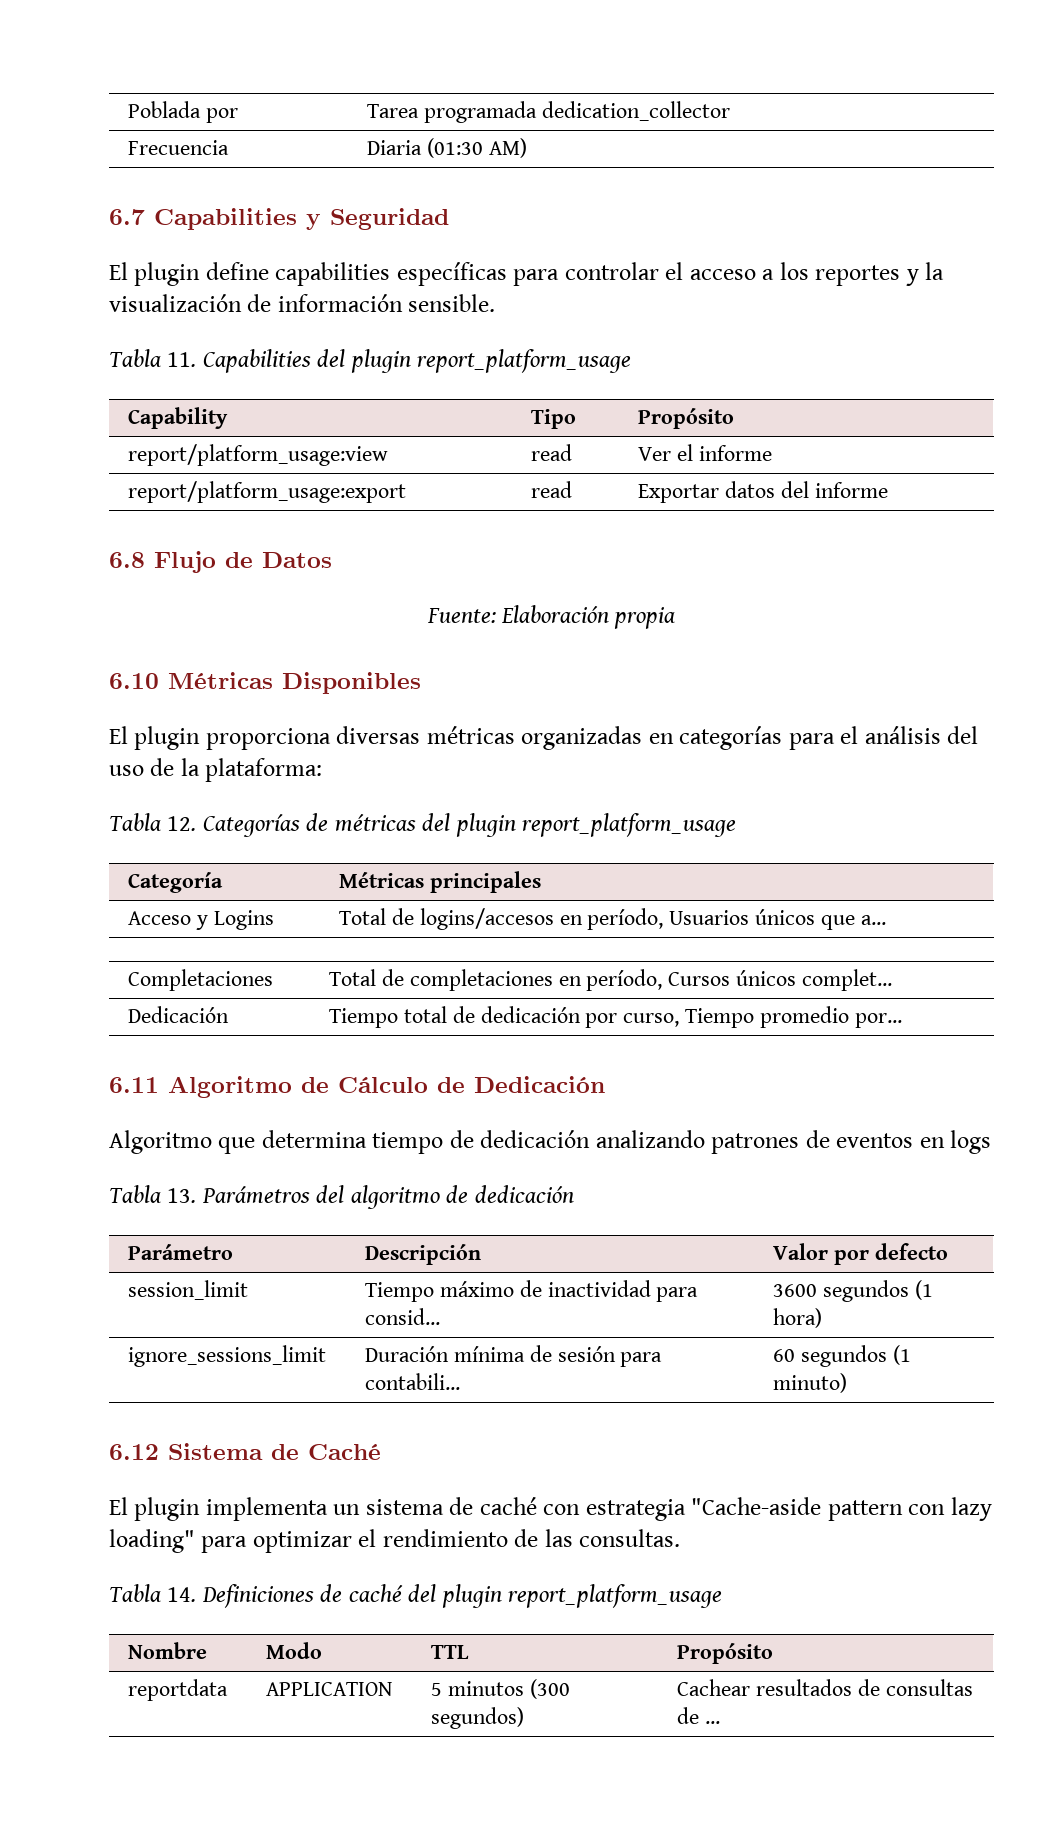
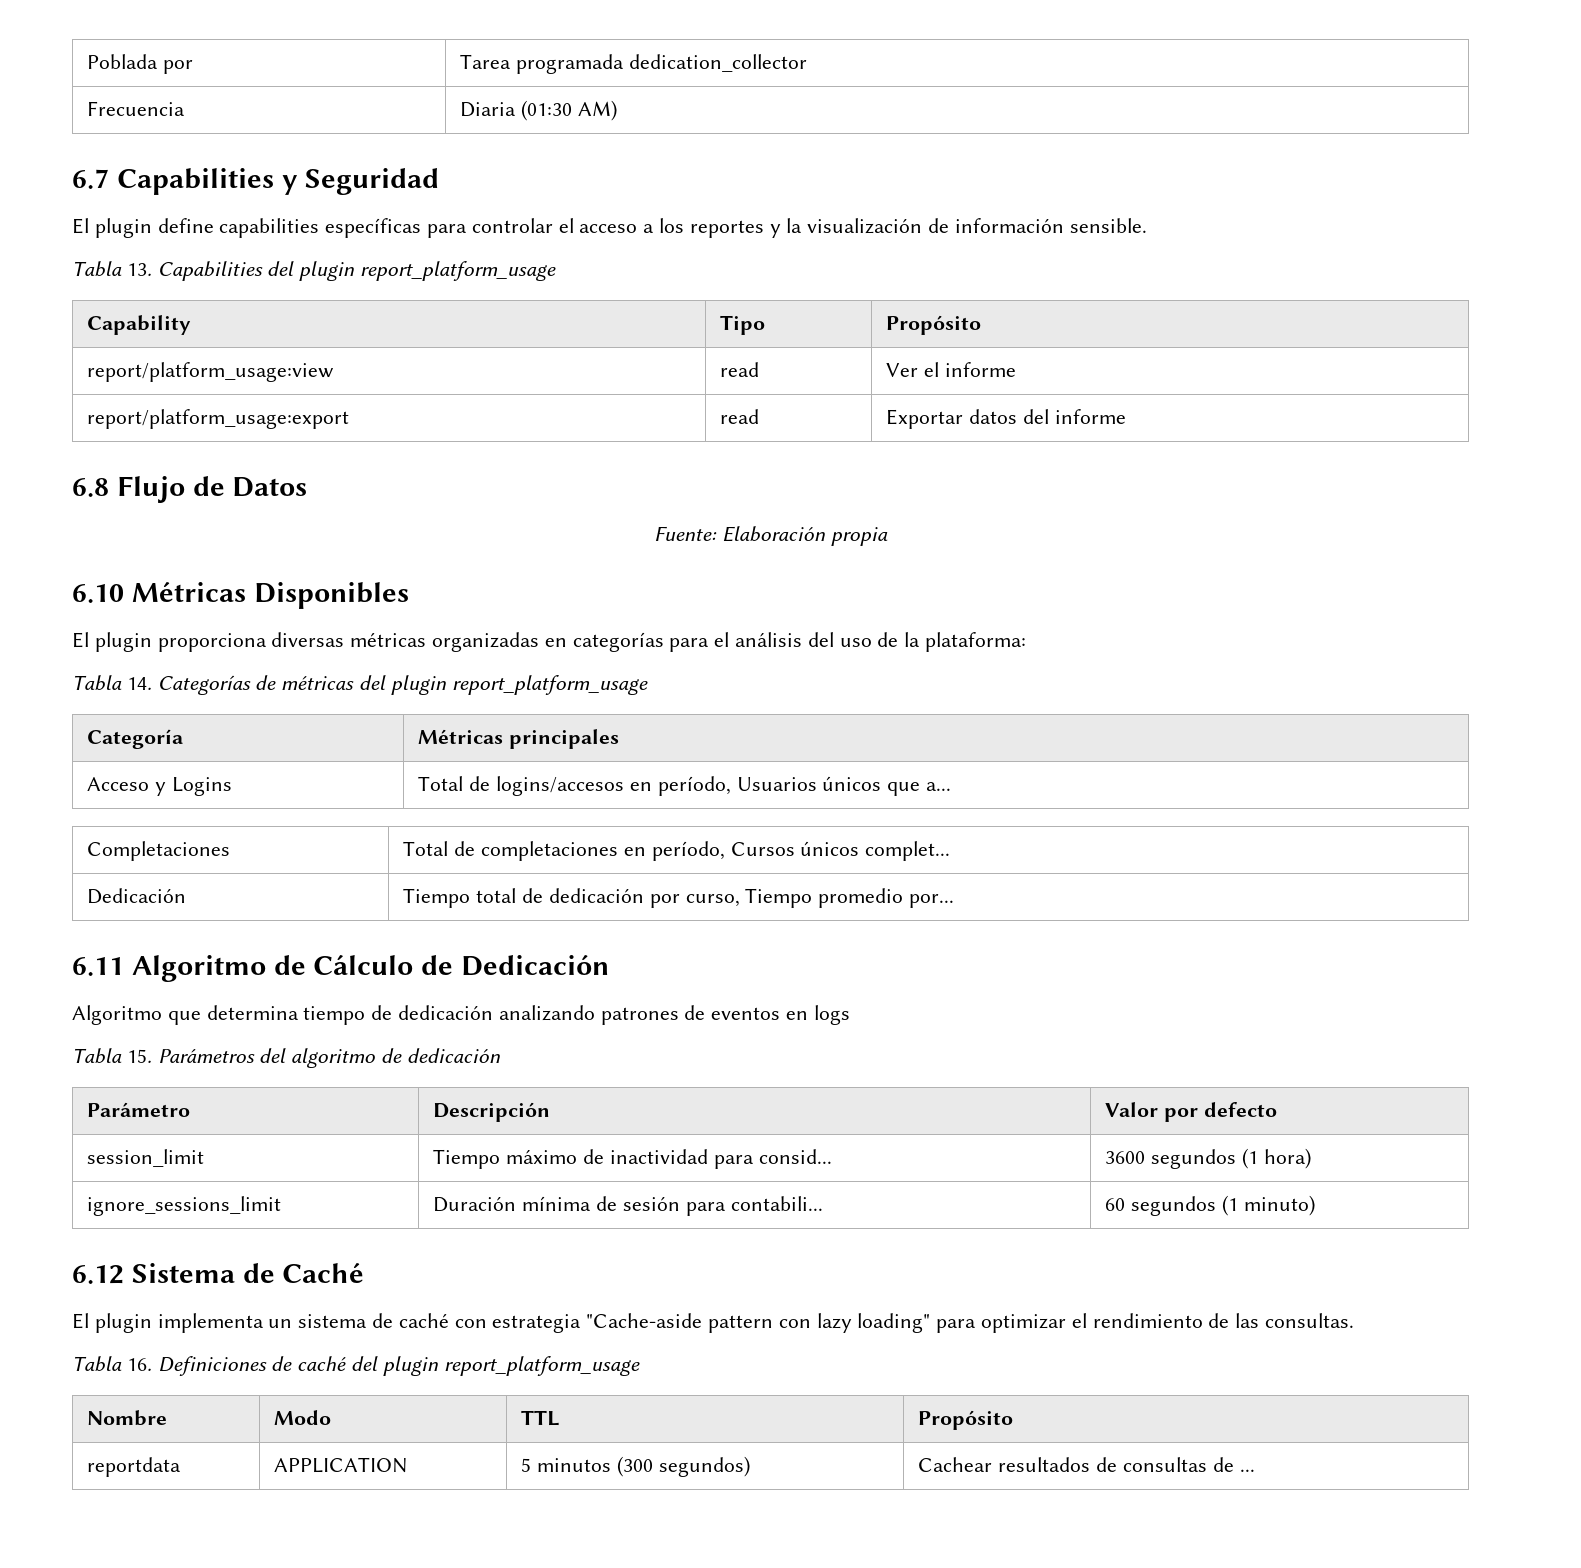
- Tabla 11. Capabilities del plugin report_platform_usage
+ Tabla 13. Capabilities del plugin report_platform_usage
- Tabla 12. Categorías de métricas del plugin report_platform_usage
+ Tabla 14. Categorías de métricas del plugin report_platform_usage
- Tabla 13. Parámetros del algoritmo de dedicación
+ Tabla 15. Parámetros del algoritmo de dedicación
- Tabla 14. Definiciones de caché del plugin report_platform_usage
+ Tabla 16. Definiciones de caché del plugin report_platform_usage

